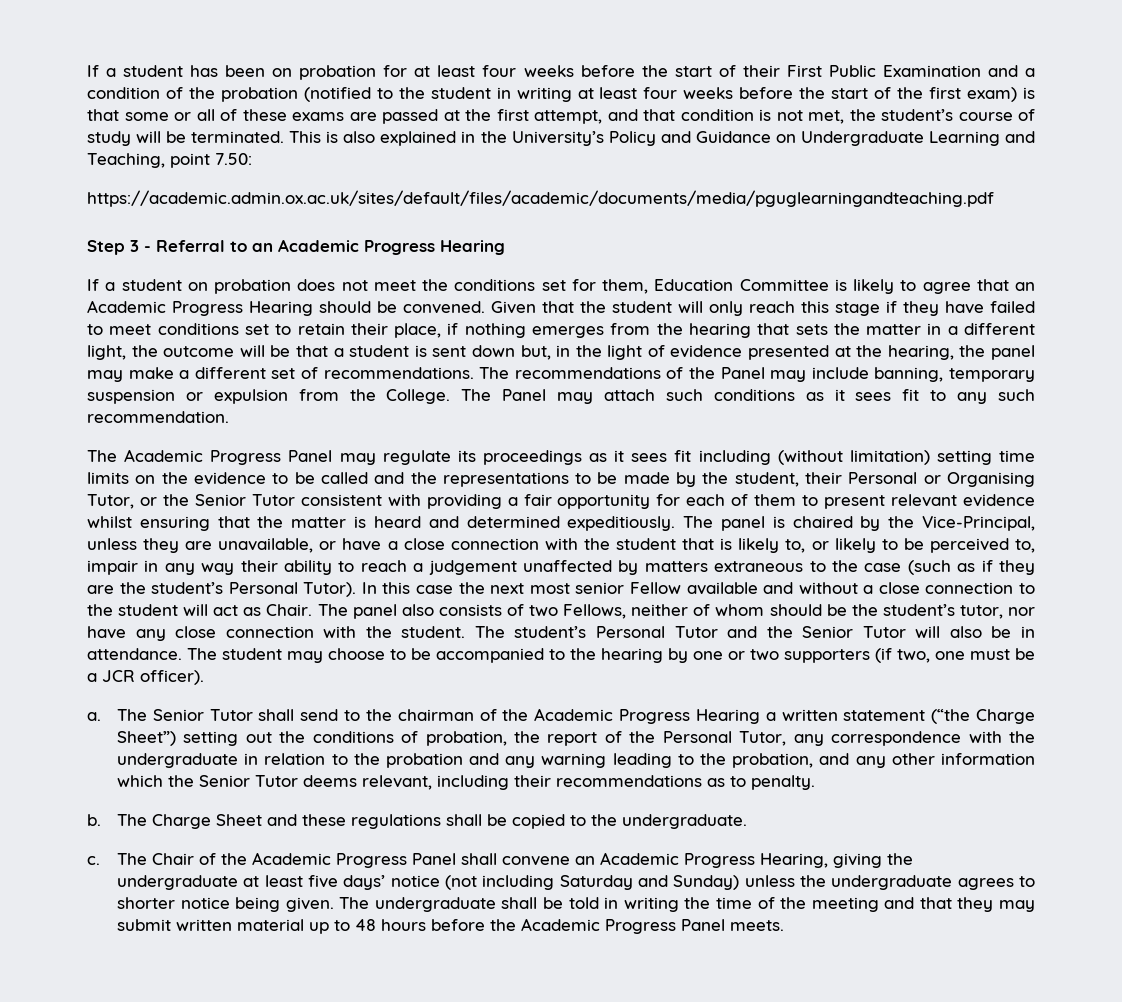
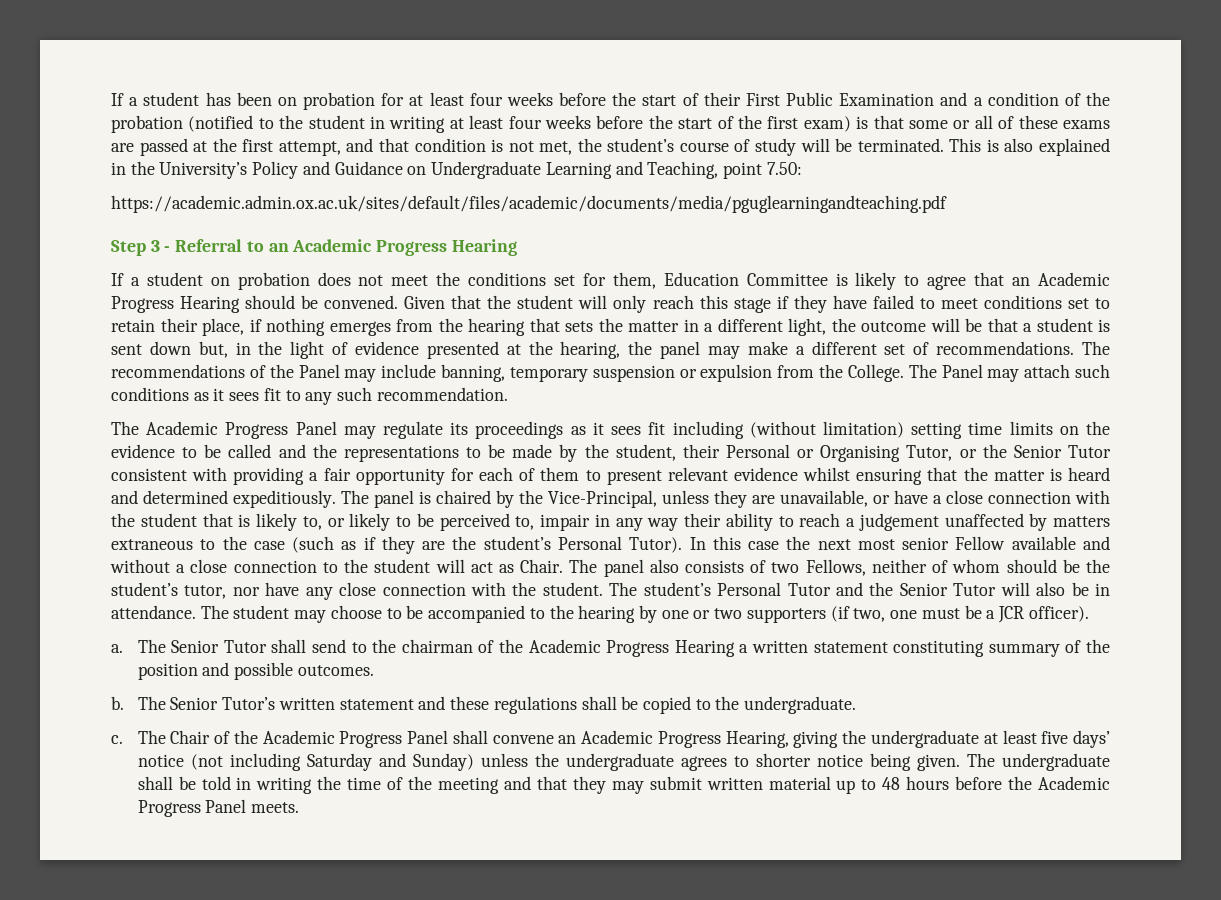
- The Senior Tutor shall send to the chairman of the Academic Progress Hearing a written statement (“the Charge Sheet”) setting out the conditions of probation, the report of the Personal Tutor, any correspondence with the undergraduate in relation to the probation and any warning leading to the probation, and any other information which the Senior Tutor deems relevant, including their recommendations as to penalty.
- b. The Charge Sheet and these regulations shall be copied to the undergraduate.
+ The Senior Tutor shall send to the chairman of the Academic Progress Hearing a written statement constituting summary of the position and possible outcomes.
+ b. The Senior Tutor’s written statement and these regulations shall be copied to the undergraduate.

